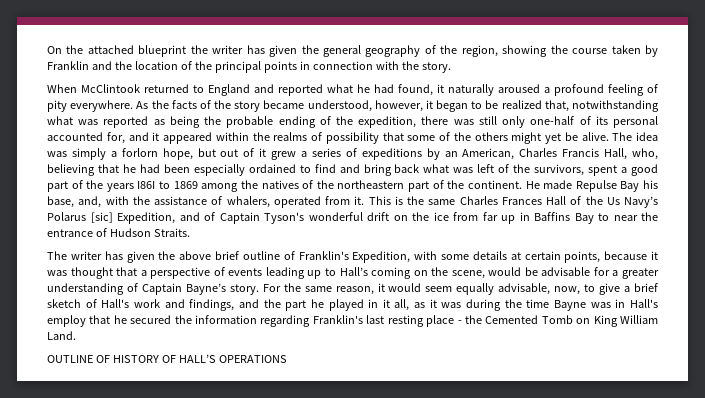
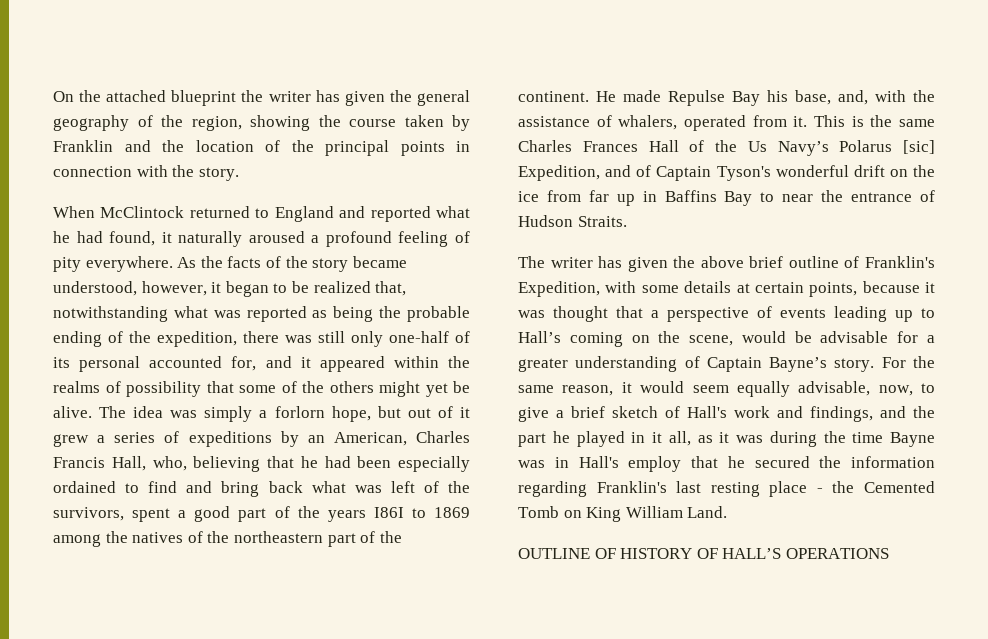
- When McClintook returned to England and reported what he had found, it naturally aroused a profound feeling of pity everywhere.
+ When McClintock returned to England and reported what he had found, it naturally aroused a profound feeling of pity everywhere.

